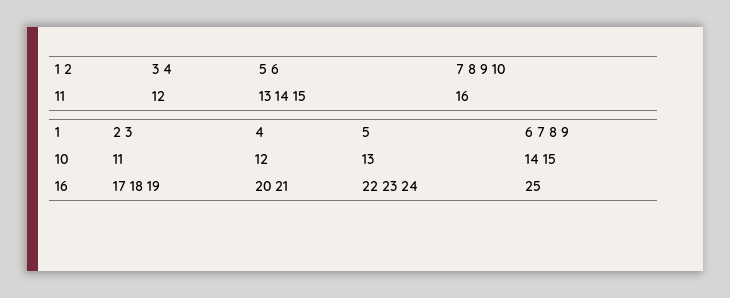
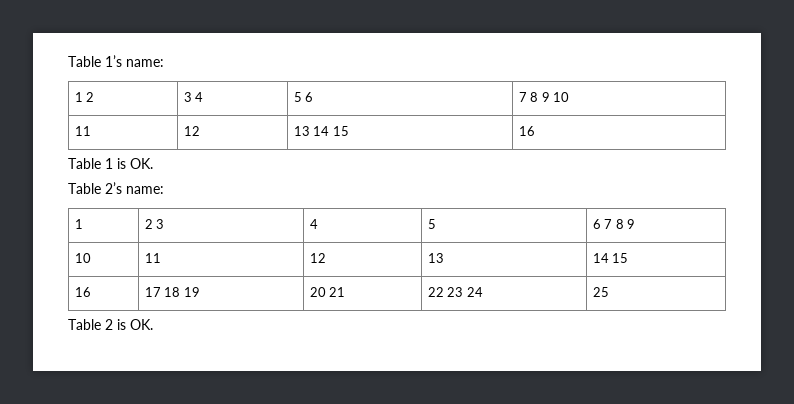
+ Table 1’s name:
+ Table 1 is OK.
+ Table 2’s name:
+ Table 2 is OK.

